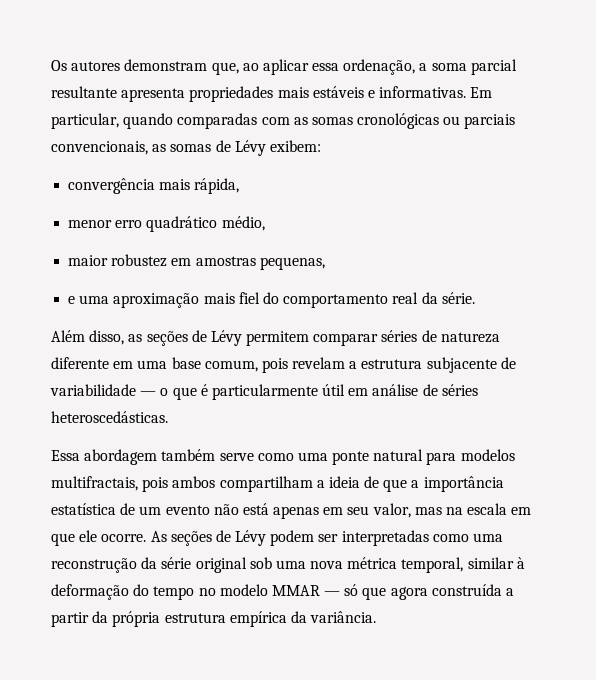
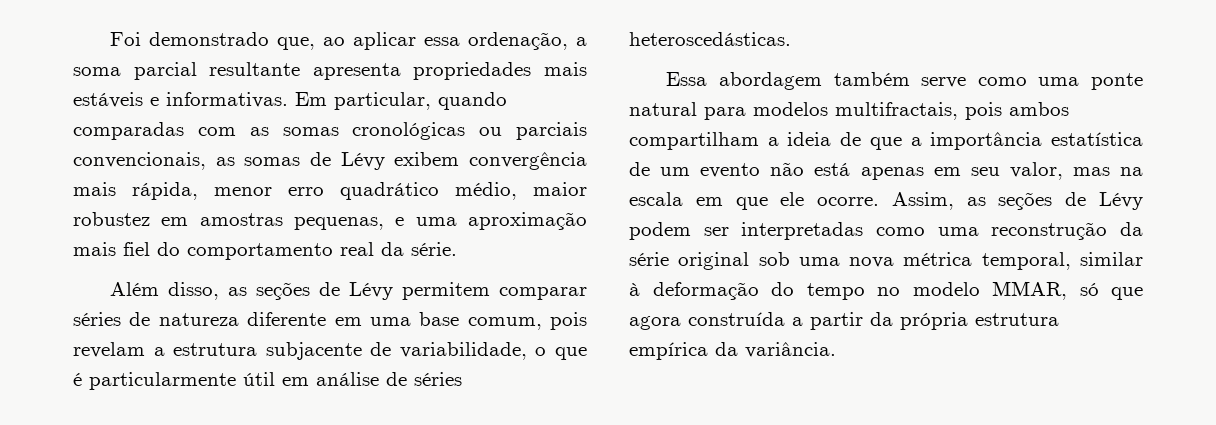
- Os autores demonstram que, ao aplicar essa ordenação, a soma parcial resultante apresenta propriedades mais estáveis e informativas.
+ Foi demonstrado que, ao aplicar essa ordenação, a soma parcial resultante apresenta propriedades mais estáveis e informativas.
- Em particular, quando comparadas com as somas cronológicas ou parciais convencionais, as somas de Lévy exibem:
- convergência mais rápida,
- menor erro quadrático médio,
- maior robustez em amostras pequenas,
- e uma aproximação mais fiel do comportamento real da série.
+ Em particular, quando comparadas com as somas cronológicas ou parciais convencionais, as somas de Lévy exibem convergência mais rápida, menor erro quadrático médio, maior robustez em amostras pequenas, e uma aproximação mais fiel do comportamento real da série.
- Além disso, as seções de Lévy permitem comparar séries de natureza diferente em uma base comum, pois revelam a estrutura subjacente de variabilidade — o que é particularmente útil em análise de séries heteroscedásticas.
+ Além disso, as seções de Lévy permitem comparar séries de natureza diferente em uma base comum, pois revelam a estrutura subjacente de variabilidade, o que é particularmente útil em análise de séries heteroscedásticas.
- As seções de Lévy podem ser interpretadas como uma reconstrução da série original sob uma nova métrica temporal, similar à deformação do tempo no modelo MMAR — só que agora construída a partir da própria estrutura empírica da variância.
+ Assim, as seções de Lévy podem ser interpretadas como uma reconstrução da série original sob uma nova métrica temporal, similar à deformação do tempo no modelo MMAR, só que agora construída a partir da própria estrutura empírica da variância.

